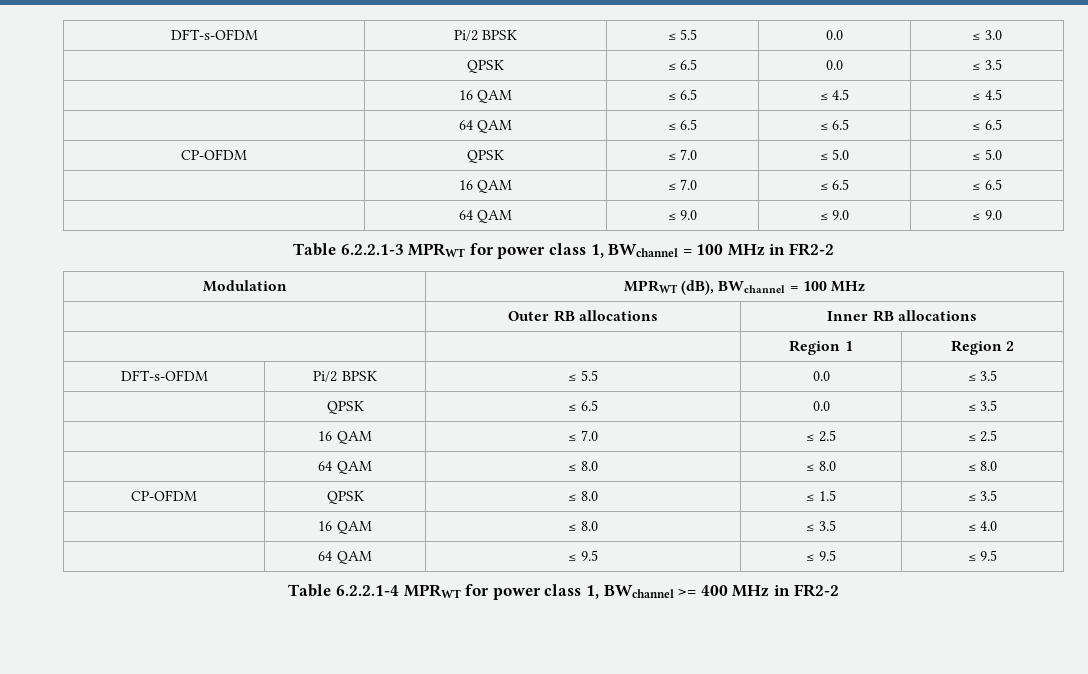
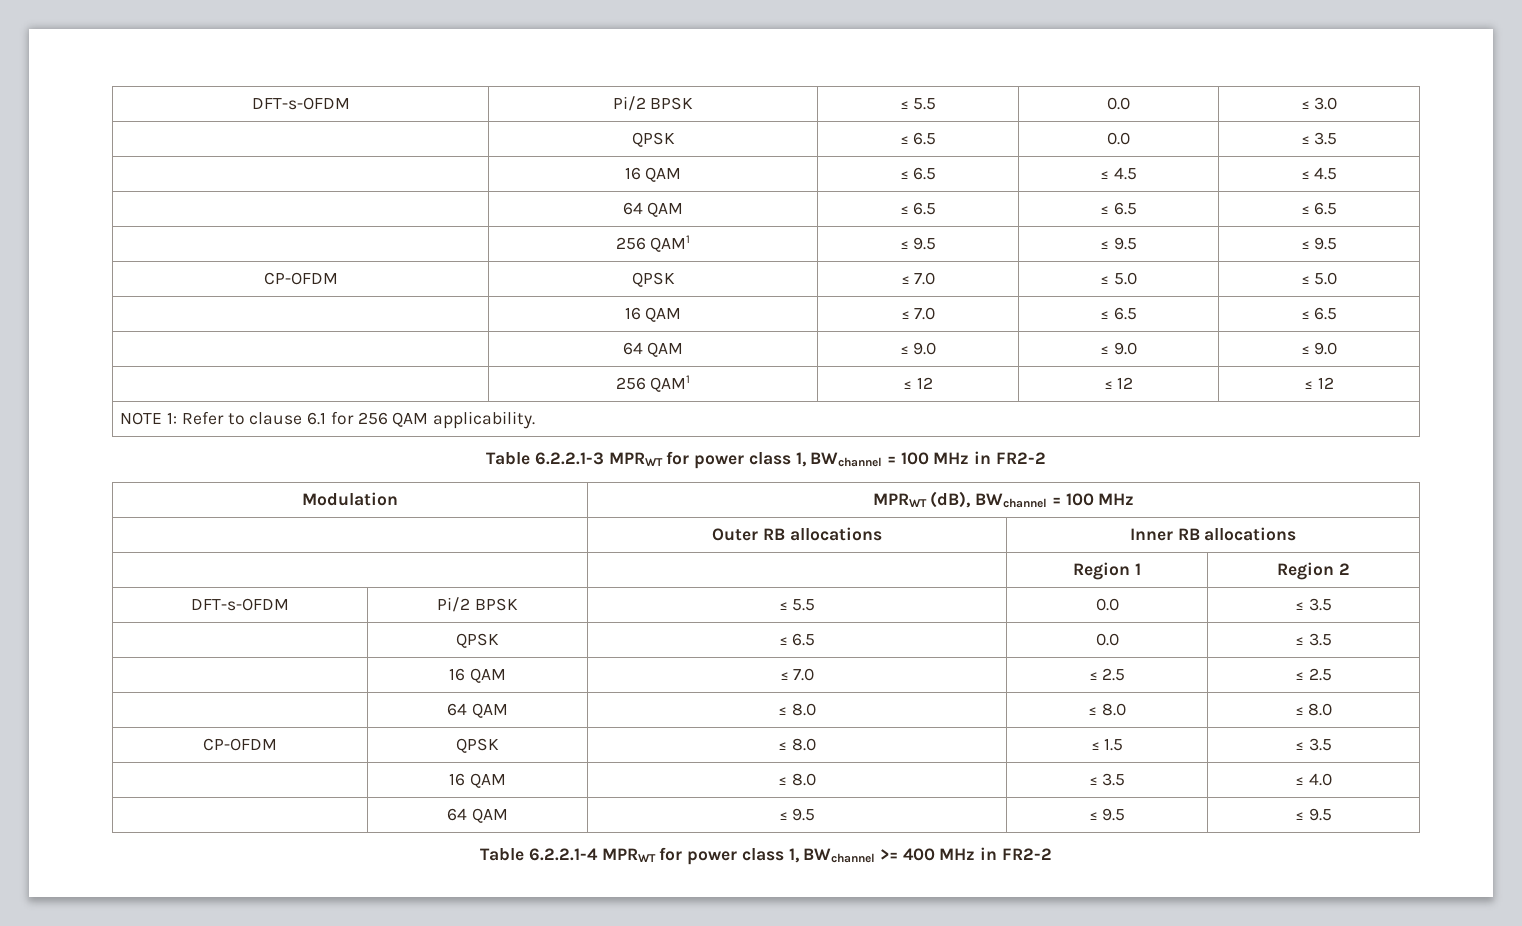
+ | 256 QAM1 | ≤ 9.5 | ≤ 9.5 | ≤ 9.5
+ | 256 QAM1 | ≤ 12 | ≤ 12 | ≤ 12
+ NOTE 1: Refer to clause 6.1 for 256 QAM applicability.

